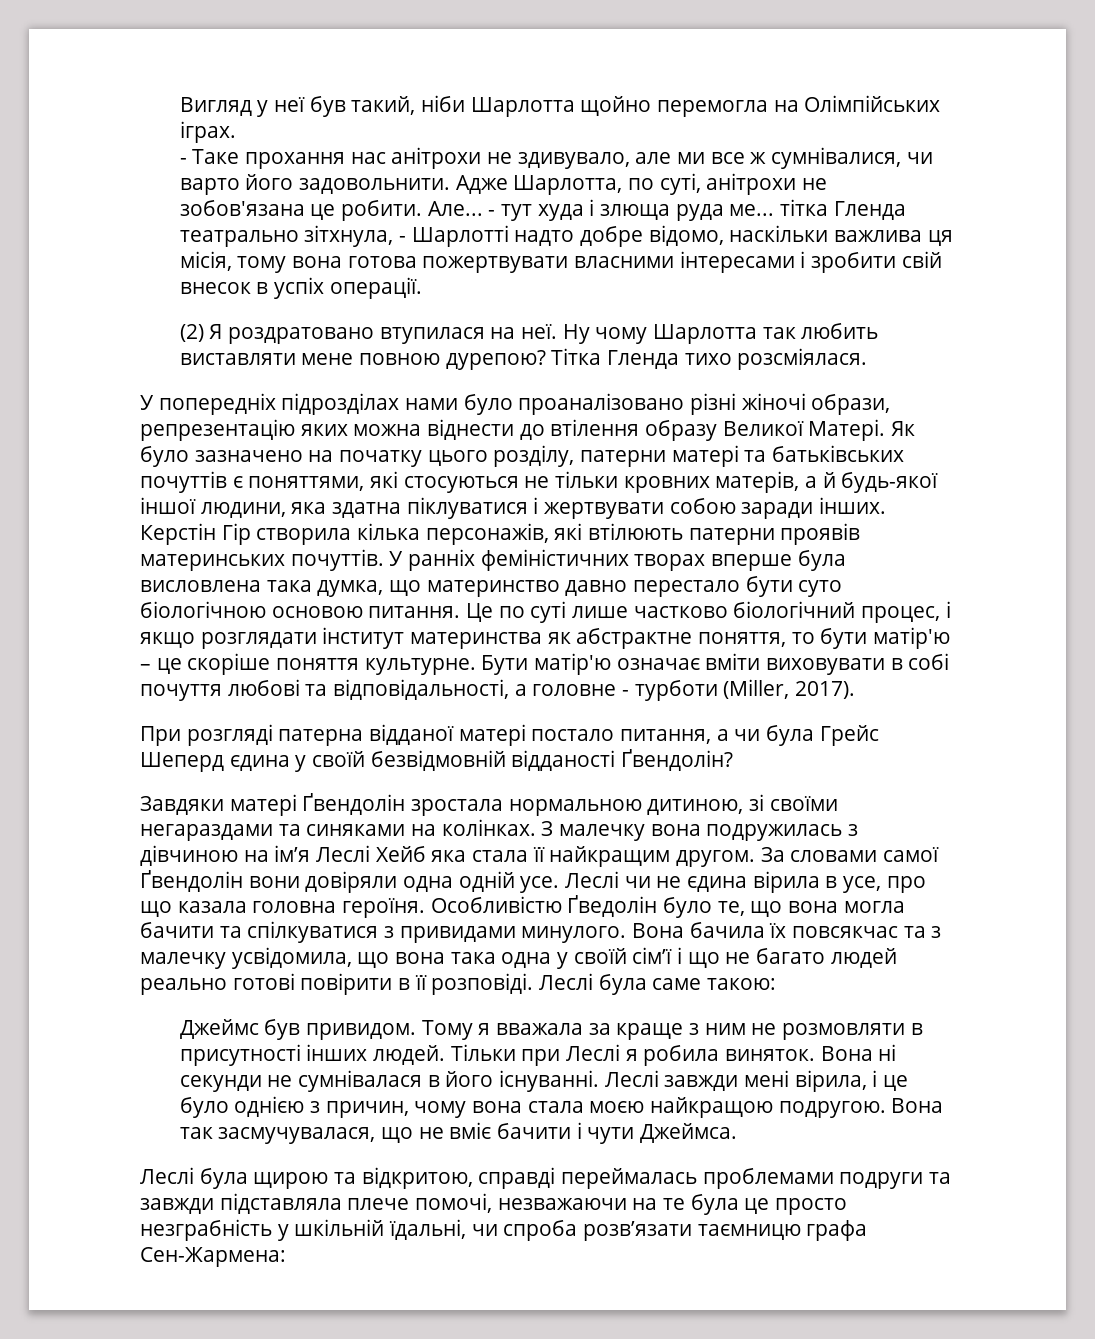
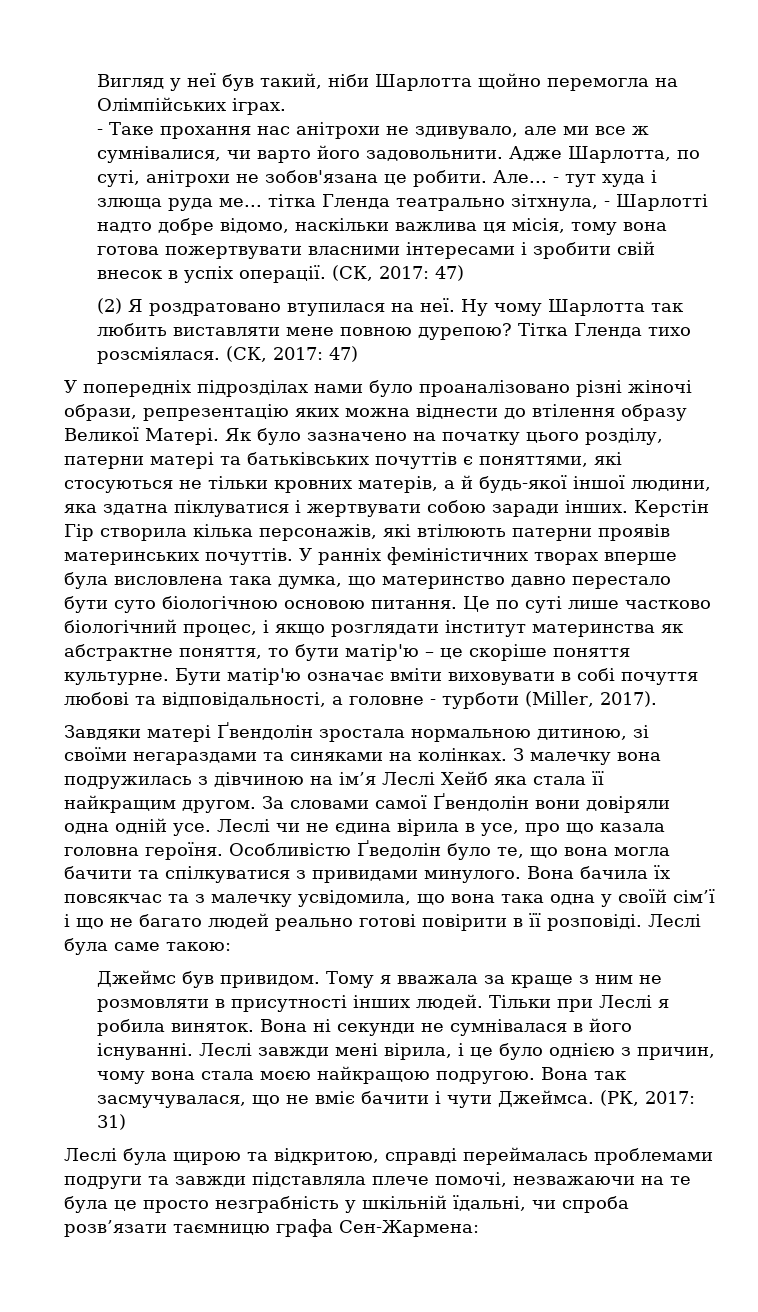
- - тут худа і злюща руда ме... тітка Гленда театрально зітхнула, - Шарлотті надто добре відомо, наскільки важлива ця місія, тому вона готова пожертвувати власними інтересами і зробити свій внесок в успіх операції.
+ - тут худа і злюща руда ме... тітка Гленда театрально зітхнула, - Шарлотті надто добре відомо, наскільки важлива ця місія, тому вона готова пожертвувати власними інтересами і зробити свій внесок в успіх операції. (СК, 2017: 47)
- Тітка Гленда тихо розсміялася.
+ Тітка Гленда тихо розсміялася. (СК, 2017: 47)
- При розгляді патерна відданої матері постало питання, а чи була Грейс Шеперд єдина у своїй безвідмовній відданості Ґвендолін?
+ (РК, 2017: 31)

